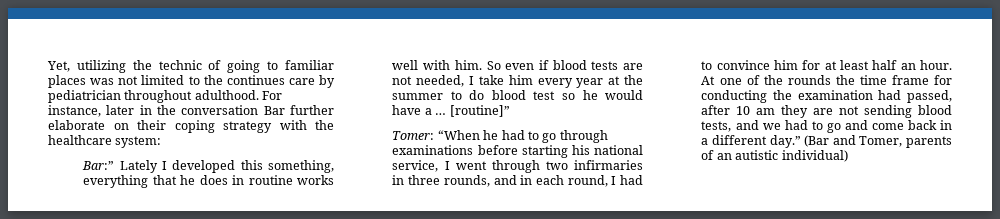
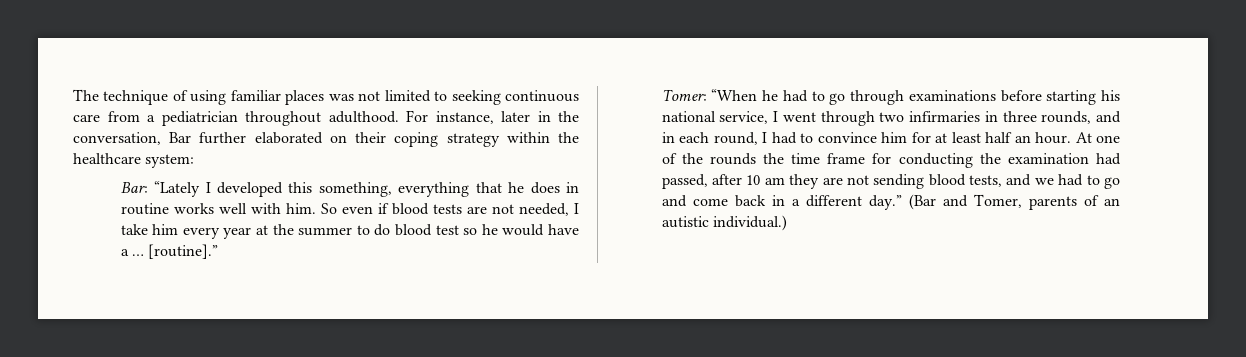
- Yet, utilizing the technic of going to familiar places was not limited to the continues care by pediatrician throughout adulthood.
+ The technique of using familiar places was not limited to seeking continuous care from a pediatrician throughout adulthood.
- For instance, later in the conversation Bar further elaborate on their coping strategy with the healthcare system:
+ For instance, later in the conversation, Bar further elaborated on their coping strategy within the healthcare system:
- Bar:” Lately I developed this something, everything that he does in routine works well with him.
+ Bar: “Lately I developed this something, everything that he does in routine works well with him.
- [routine]”
+ [routine].”
- (Bar and Tomer, parents of an autistic individual)
+ (Bar and Tomer, parents of an autistic individual.)

